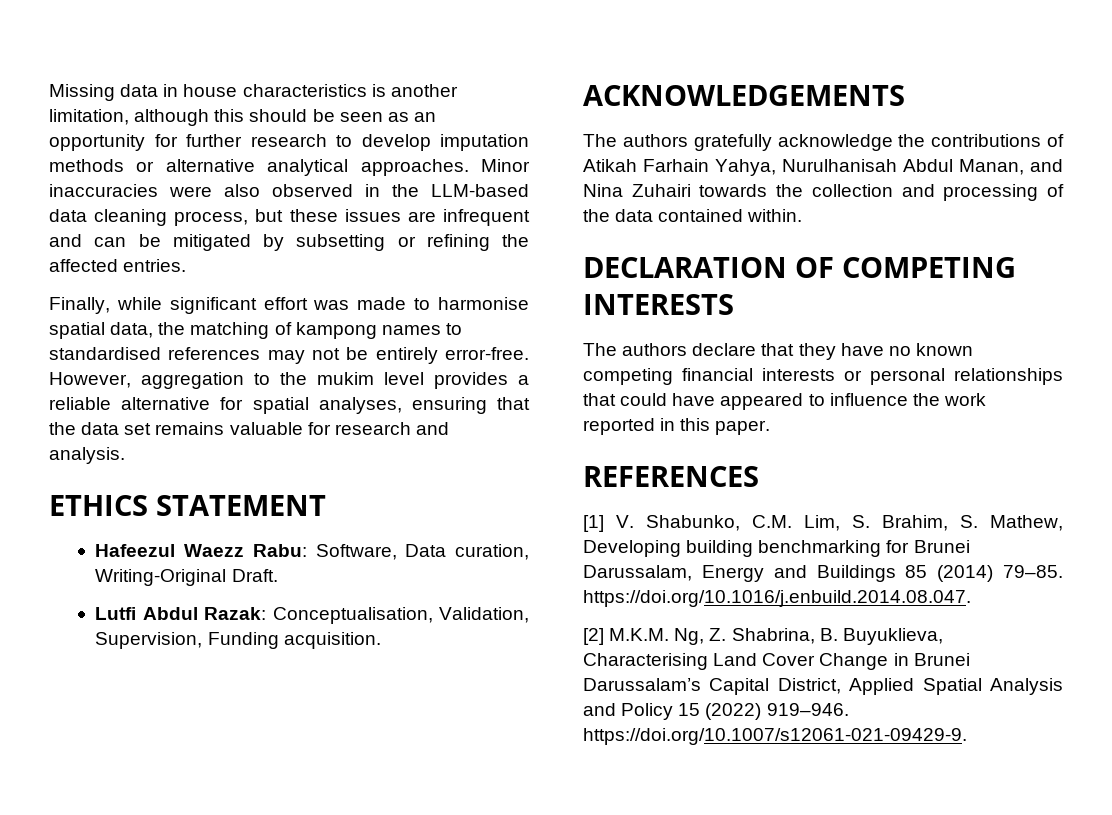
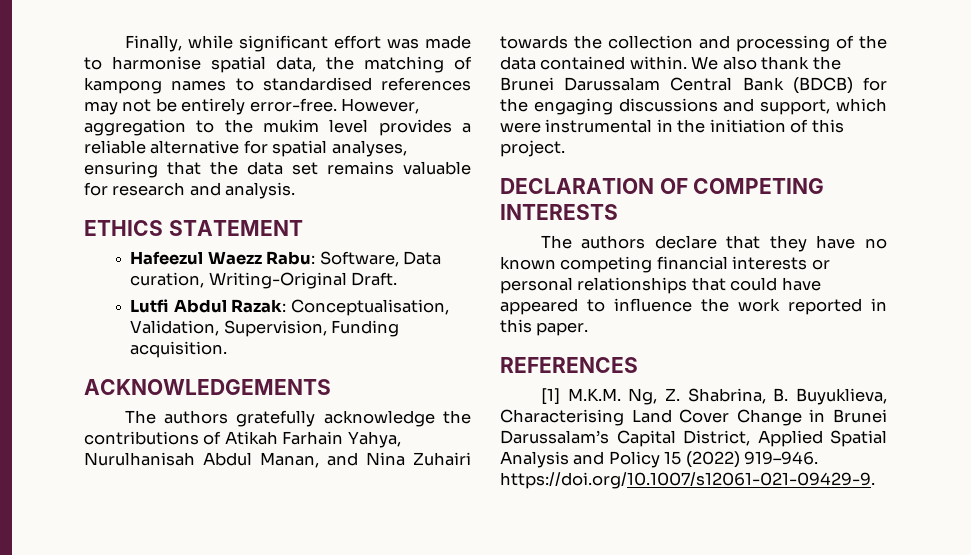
- Missing data in house characteristics is another limitation, although this should be seen as an opportunity for further research to develop imputation methods or alternative analytical approaches. Minor inaccuracies were also observed in the LLM-based data cleaning process, but these issues are infrequent and can be mitigated by subsetting or refining the affected entries.
+ We also thank the Brunei Darussalam Central Bank (BDCB) for the engaging discussions and support, which were instrumental in the initiation of this project.
- [1] V. Shabunko, C.M. Lim, S. Brahim, S. Mathew, Developing building benchmarking for Brunei Darussalam, Energy and Buildings 85 (2014) 79–85. https://doi.org/10.1016/j.enbuild.2014.08.047.
- [2] M.K.M. Ng, Z. Shabrina, B. Buyuklieva, Characterising Land Cover Change in Brunei Darussalam’s Capital District, Applied Spatial Analysis and Policy 15 (2022) 919–946. https://doi.org/10.1007/s12061-021-09429-9.
+ [1] M.K.M. Ng, Z. Shabrina, B. Buyuklieva, Characterising Land Cover Change in Brunei Darussalam’s Capital District, Applied Spatial Analysis and Policy 15 (2022) 919–946. https://doi.org/10.1007/s12061-021-09429-9.

